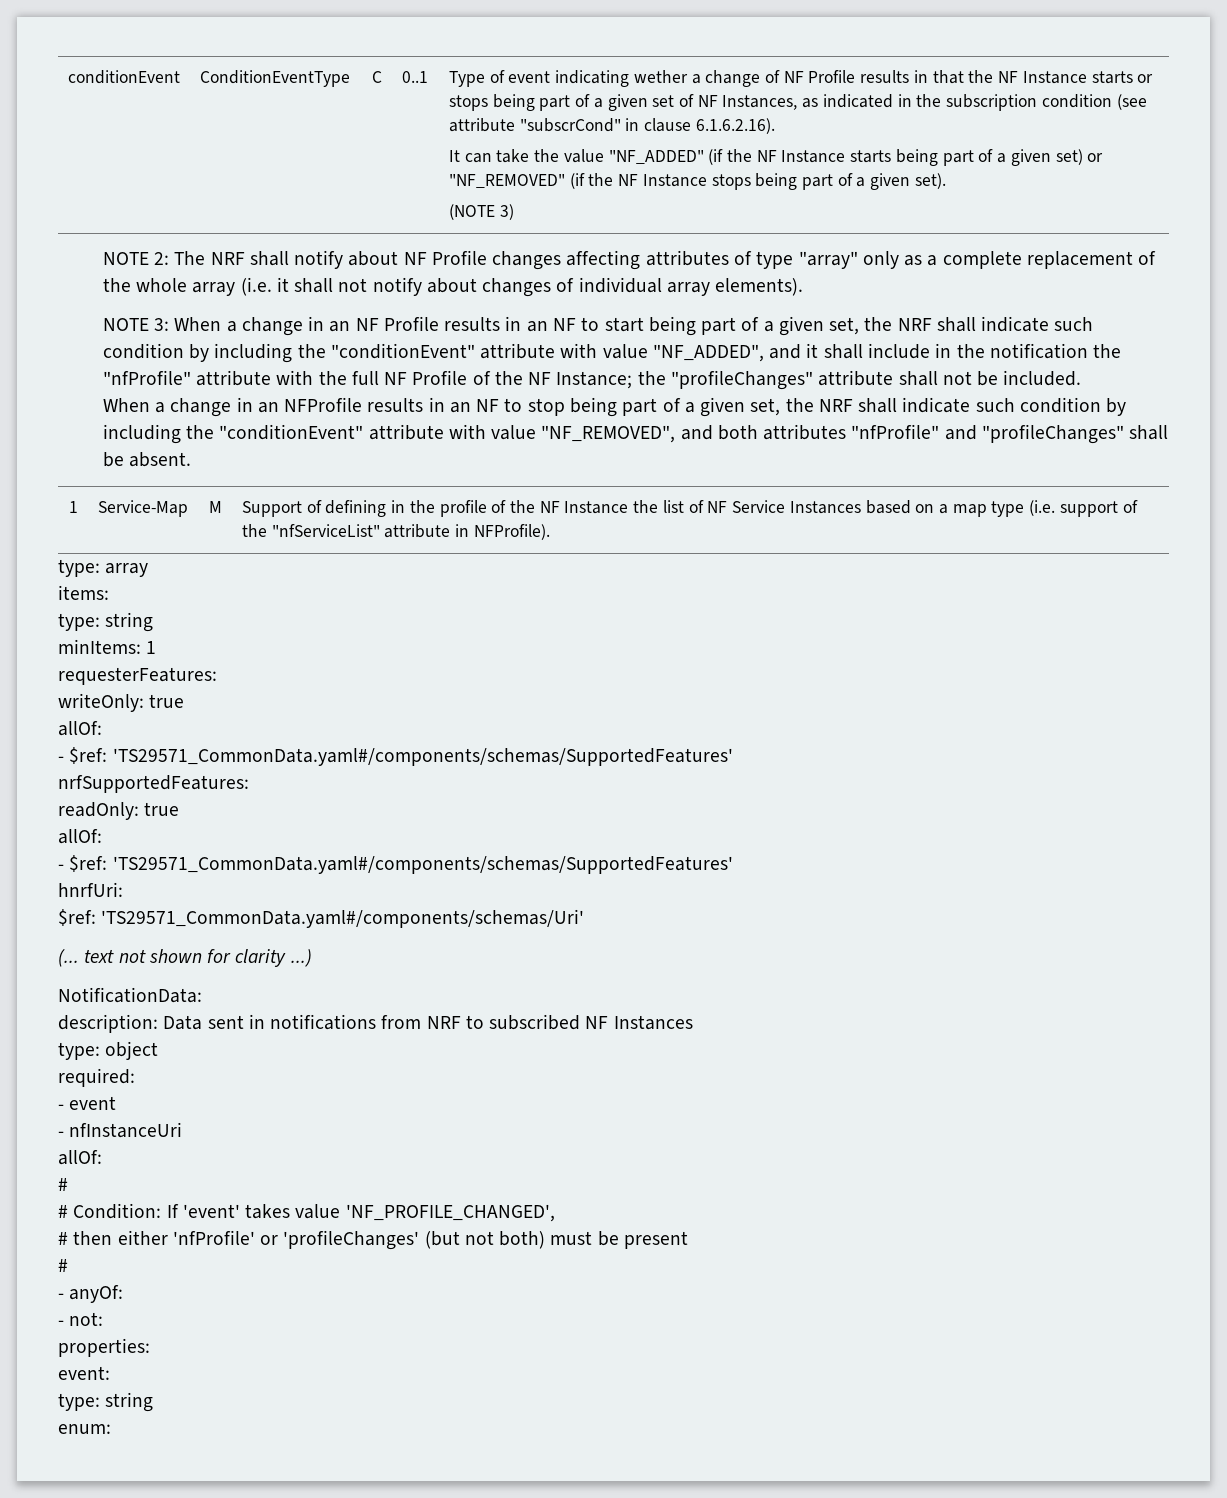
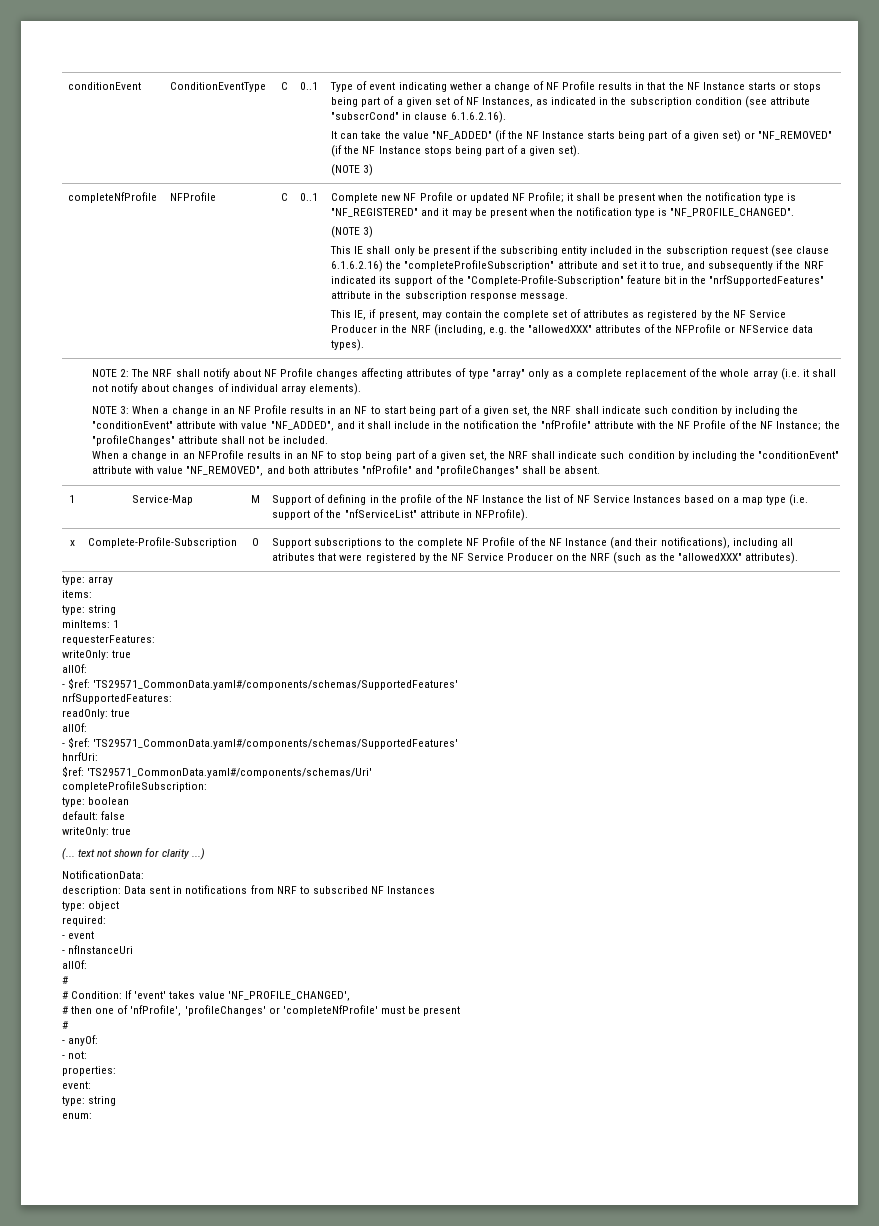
+ completeNfProfile | NFProfile | C | 0..1 | Complete new NF Profile or updated NF Profile; it shall be present when the notification type is "NF_REGISTERED" and it may be present when the notification type is "NF_PROFILE_CHANGED".
+ (NOTE 3)
+ This IE shall only be present if the subscribing entity included in the subscription request (see clause 6.1.6.2.16) the "completeProfileSubscription" attribute and set it to true, and subsequently if the NRF indicated its support of the "Complete-Profile-Subscription" feature bit in the "nrfSupportedFeatures" attribute in the subscription response message.
+ This IE, if present, may contain the complete set of attributes as registered by the NF Service Producer in the NRF (including, e.g. the "allowedXXX" attributes of the NFProfile or NFService data types).
- NOTE 3: When a change in an NF Profile results in an NF to start being part of a given set, the NRF shall indicate such condition by including the "conditionEvent" attribute with value "NF_ADDED", and it shall include in the notification the "nfProfile" attribute with the full NF Profile of the NF Instance; the "profileChanges" attribute shall not be included.
+ NOTE 3: When a change in an NF Profile results in an NF to start being part of a given set, the NRF shall indicate such condition by including the "conditionEvent" attribute with value "NF_ADDED", and it shall include in the notification the "nfProfile" attribute with the NF Profile of the NF Instance; the "profileChanges" attribute shall not be included.
+ x | Complete-Profile-Subscription | O | Support subscriptions to the complete NF Profile of the NF Instance (and their notifications), including all atributes that were registered by the NF Service Producer on the NRF (such as the "allowedXXX" attributes).
+ completeProfileSubscription:
+ type: boolean
+ default: false
+ writeOnly: true
- # then either 'nfProfile' or 'profileChanges' (but not both) must be present
+ # then one of 'nfProfile', 'profileChanges' or 'completeNfProfile' must be present

